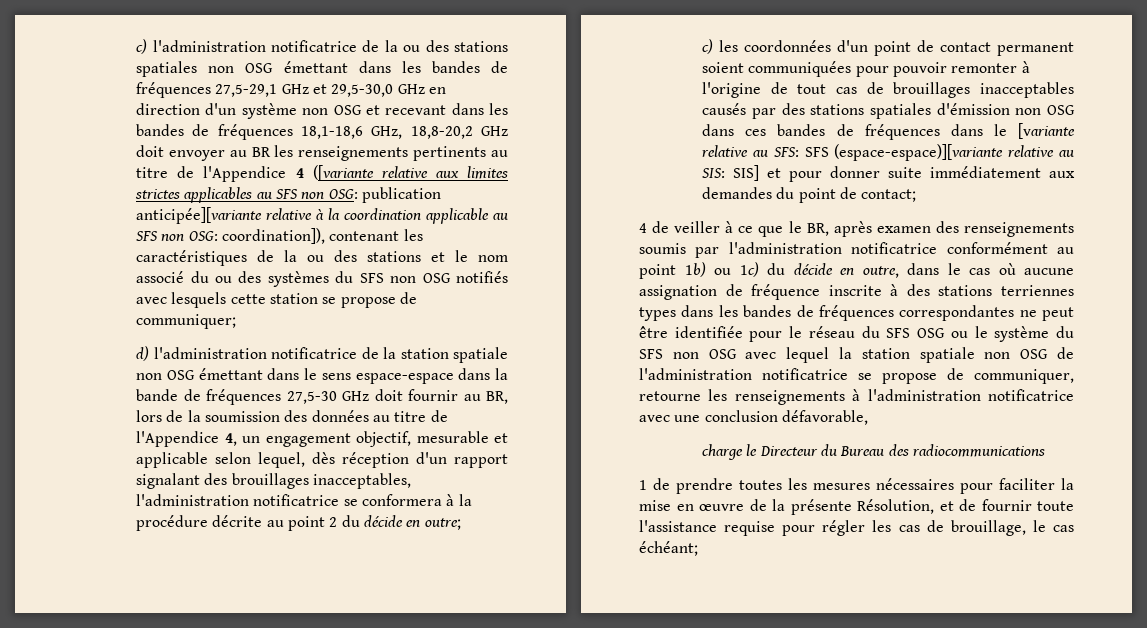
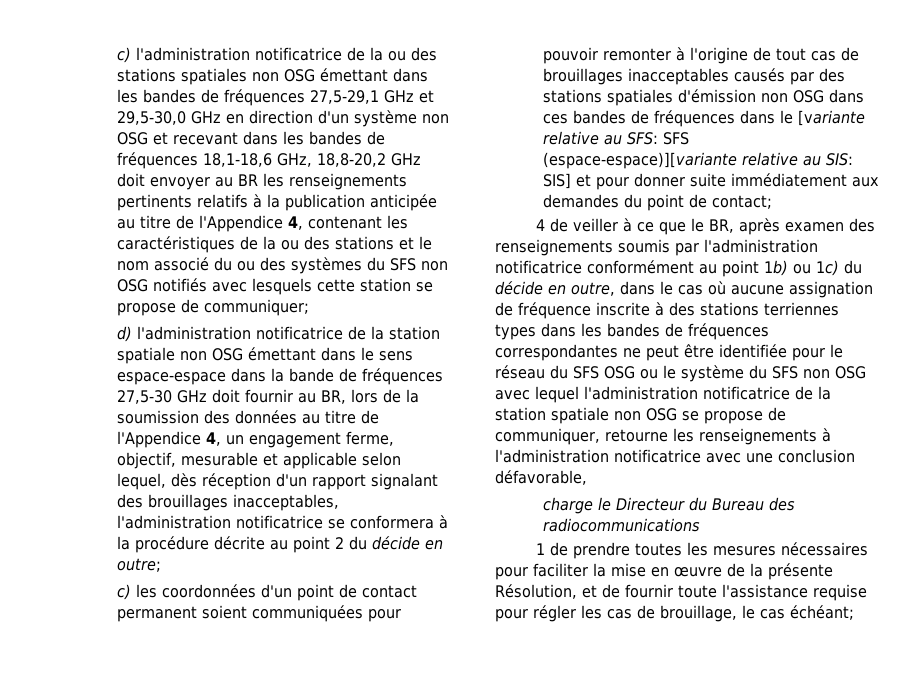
- c) l'administration notificatrice de la ou des stations spatiales non OSG émettant dans les bandes de fréquences 27,5-29,1 GHz et 29,5-30,0 GHz en direction d'un système non OSG et recevant dans les bandes de fréquences 18,1-18,6 GHz, 18,8-20,2 GHz doit envoyer au BR les renseignements pertinents au titre de l'Appendice 4 ([variante relative aux limites strictes applicables au SFS non OSG: publication anticipée][variante relative à la coordination applicable au SFS non OSG: coordination]), contenant les caractéristiques de la ou des stations et le nom associé du ou des systèmes du SFS non OSG notifiés avec lesquels cette station se propose de communiquer;
+ c) l'administration notificatrice de la ou des stations spatiales non OSG émettant dans les bandes de fréquences 27,5-29,1 GHz et 29,5-30,0 GHz en direction d'un système non OSG et recevant dans les bandes de fréquences 18,1-18,6 GHz, 18,8-20,2 GHz doit envoyer au BR les renseignements pertinents relatifs à la publication anticipée au titre de l'Appendice 4, contenant les caractéristiques de la ou des stations et le nom associé du ou des systèmes du SFS non OSG notifiés avec lesquels cette station se propose de communiquer;
- d) l'administration notificatrice de la station spatiale non OSG émettant dans le sens espace-espace dans la bande de fréquences 27,5-30 GHz doit fournir au BR, lors de la soumission des données au titre de l'Appendice 4, un engagement objectif, mesurable et applicable selon lequel, dès réception d'un rapport signalant des brouillages inacceptables, l'administration notificatrice se conformera à la procédure décrite au point 2 du décide en outre;
+ d) l'administration notificatrice de la station spatiale non OSG émettant dans le sens espace-espace dans la bande de fréquences 27,5-30 GHz doit fournir au BR, lors de la soumission des données au titre de l'Appendice 4, un engagement ferme, objectif, mesurable et applicable selon lequel, dès réception d'un rapport signalant des brouillages inacceptables, l'administration notificatrice se conformera à la procédure décrite au point 2 du décide en outre;
- 4 de veiller à ce que le BR, après examen des renseignements soumis par l'administration notificatrice conformément au point 1b) ou 1c) du décide en outre, dans le cas où aucune assignation de fréquence inscrite à des stations terriennes types dans les bandes de fréquences correspondantes ne peut être identifiée pour le réseau du SFS OSG ou le système du SFS non OSG avec lequel la station spatiale non OSG de l'administration notificatrice se propose de communiquer, retourne les renseignements à l'administration notificatrice avec une conclusion défavorable,
+ 4 de veiller à ce que le BR, après examen des renseignements soumis par l'administration notificatrice conformément au point 1b) ou 1c) du décide en outre, dans le cas où aucune assignation de fréquence inscrite à des stations terriennes types dans les bandes de fréquences correspondantes ne peut être identifiée pour le réseau du SFS OSG ou le système du SFS non OSG avec lequel l'administration notificatrice de la station spatiale non OSG se propose de communiquer, retourne les renseignements à l'administration notificatrice avec une conclusion défavorable,

